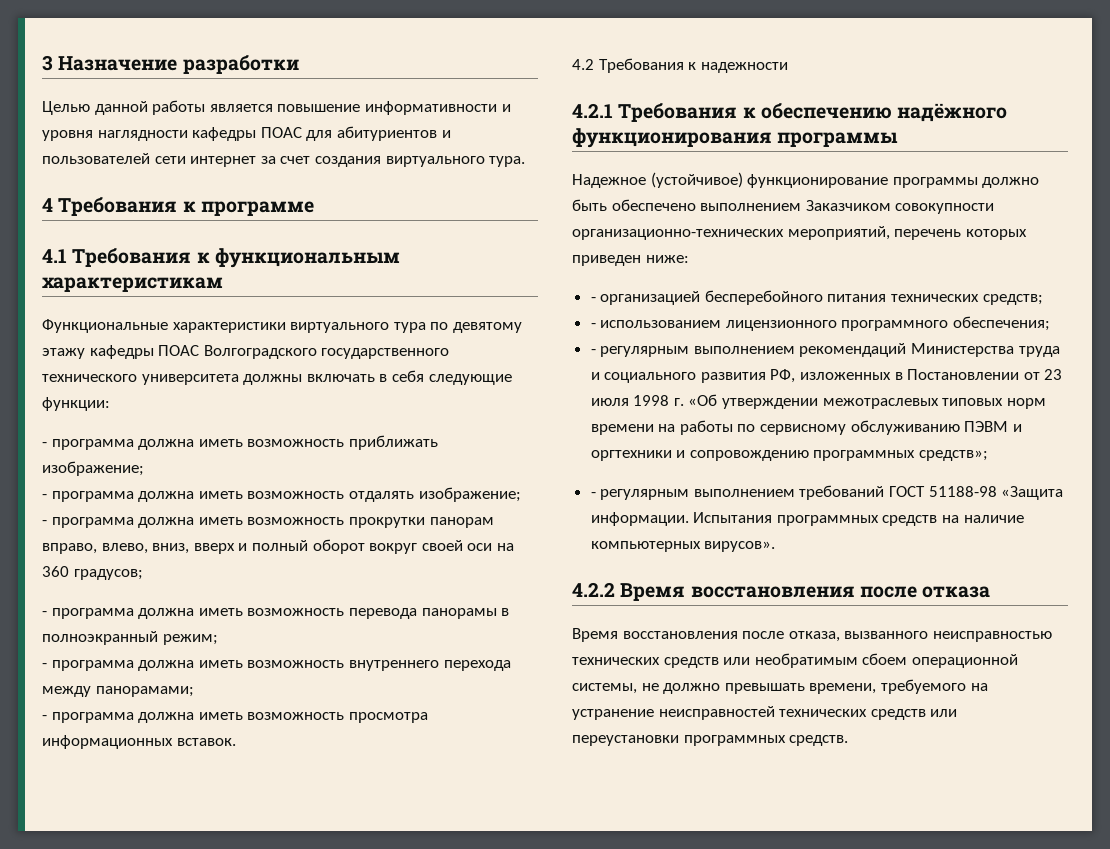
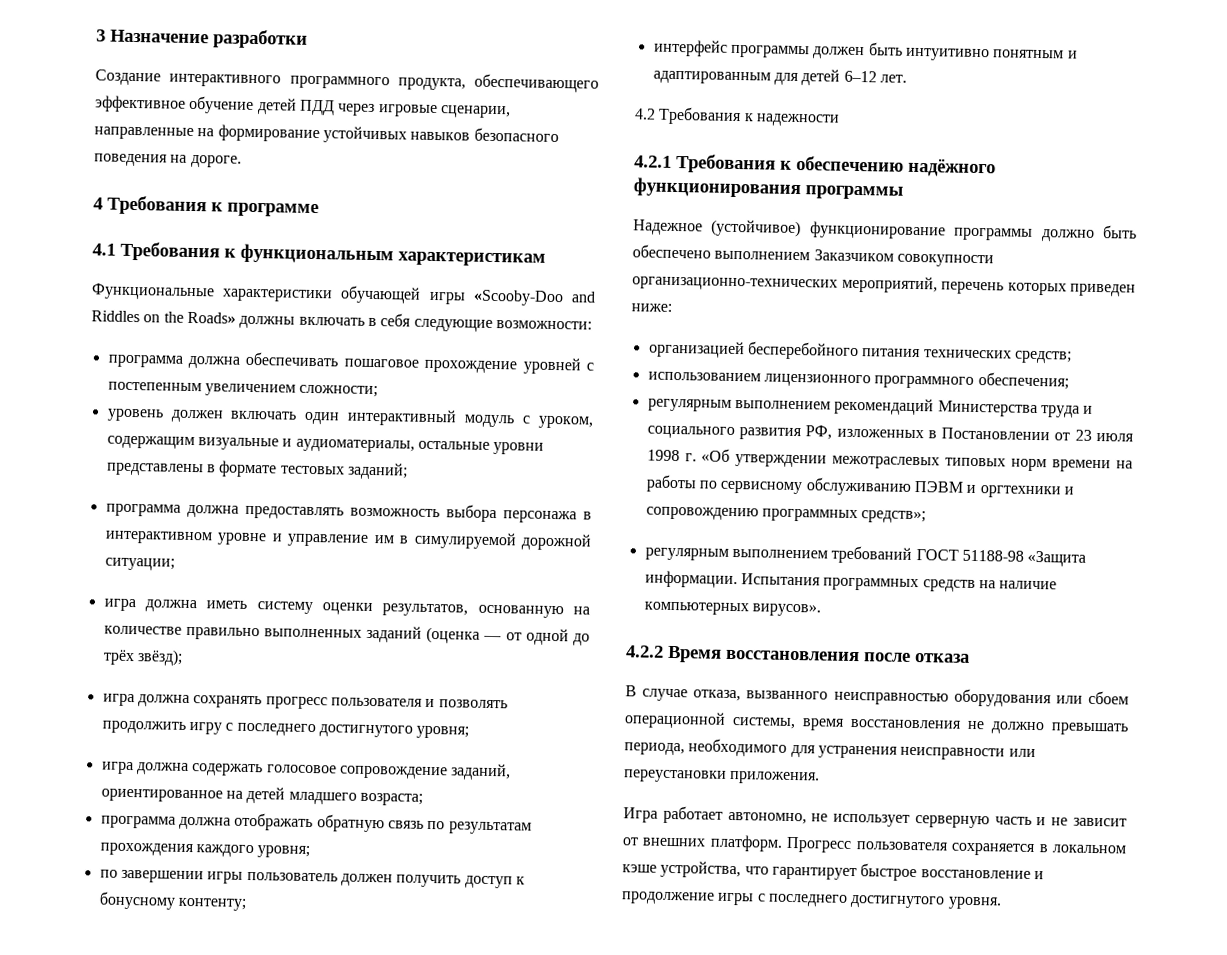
- Целью данной работы является повышение информативности и уровня наглядности кафедры ПОАС для абитуриентов и пользователей сети интернет за счет создания виртуального тура.
+ Создание интерактивного программного продукта, обеспечивающего эффективное обучение детей ПДД через игровые сценарии, направленные на формирование устойчивых навыков безопасного поведения на дороге.
- Функциональные характеристики виртуального тура по девятому этажу кафедры ПОАС Волгоградского государственного технического университета должны включать в себя следующие функции:
- - программа должна иметь возможность приближать изображение;
- - программа должна иметь возможность отдалять изображение;
- - программа должна иметь возможность прокрутки панорам вправо, влево, вниз, вверх и полный оборот вокруг своей оси на 360 градусов;
- - программа должна иметь возможность перевода панорамы в полноэкранный режим;
- - программа должна иметь возможность внутреннего перехода между панорамами;
- - программа должна иметь возможность просмотра информационных вставок.
+ Функциональные характеристики обучающей игры «Scooby-Doo and Riddles on the Roads» должны включать в себя следующие возможности:
+ программа должна обеспечивать пошаговое прохождение уровней с постепенным увеличением сложности;
+ уровень должен включать один интерактивный модуль с уроком, содержащим визуальные и аудиоматериалы, остальные уровни представлены в формате тестовых заданий;
+ программа должна предоставлять возможность выбора персонажа в интерактивном уровне и управление им в симулируемой дорожной ситуации;
+ игра должна иметь систему оценки результатов, основанную на количестве правильно выполненных заданий (оценка — от одной до трёх звёзд);
+ игра должна сохранять прогресс пользователя и позволять продолжить игру с последнего достигнутого уровня;
+ игра должна содержать голосовое сопровождение заданий, ориентированное на детей младшего возраста;
+ программа должна отображать обратную связь по результатам прохождения каждого уровня;
+ по завершении игры пользователь должен получить доступ к бонусному контенту;
+ интерфейс программы должен быть интуитивно понятным и адаптированным для детей 6–12 лет.
- - организацией бесперебойного питания технических средств;
+ организацией бесперебойного питания технических средств;
- - использованием лицензионного программного обеспечения;
+ использованием лицензионного программного обеспечения;
- - регулярным выполнением рекомендаций Министерства труда и социального развития РФ, изложенных в Постановлении от 23 июля 1998 г. «Об утверждении межотраслевых типовых норм времени на работы по сервисному обслуживанию ПЭВМ и оргтехники и сопровождению программных средств»;
+ регулярным выполнением рекомендаций Министерства труда и социального развития РФ, изложенных в Постановлении от 23 июля 1998 г. «Об утверждении межотраслевых типовых норм времени на работы по сервисному обслуживанию ПЭВМ и оргтехники и сопровождению программных средств»;
- - регулярным выполнением требований ГОСТ 51188-98 «Защита информации.
+ регулярным выполнением требований ГОСТ 51188-98 «Защита информации.
- Время восстановления после отказа, вызванного неисправностью технических средств или необратимым сбоем операционной системы, не должно превышать времени, требуемого на устранение неисправностей технических средств или переустановки программных средств.
+ В случае отказа, вызванного неисправностью оборудования или сбоем операционной системы, время восстановления не должно превышать периода, необходимого для устранения неисправности или переустановки приложения.
+ Игра работает автономно, не использует серверную часть и не зависит от внешних платформ. Прогресс пользователя сохраняется в локальном кэше устройства, что гарантирует быстрое восстановление и продолжение игры с последнего достигнутого уровня.

